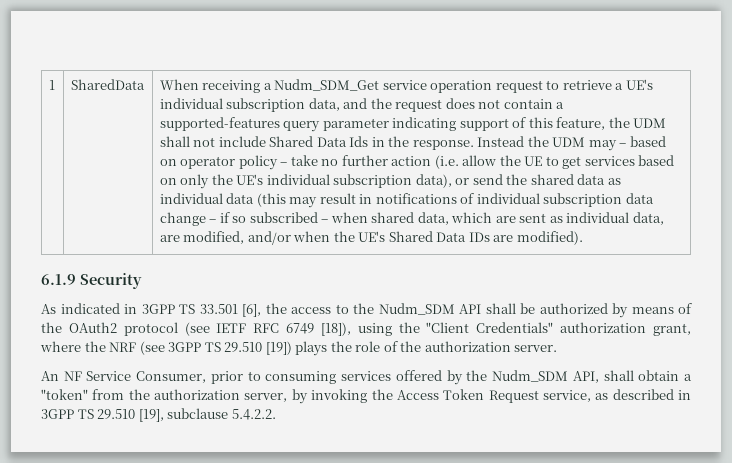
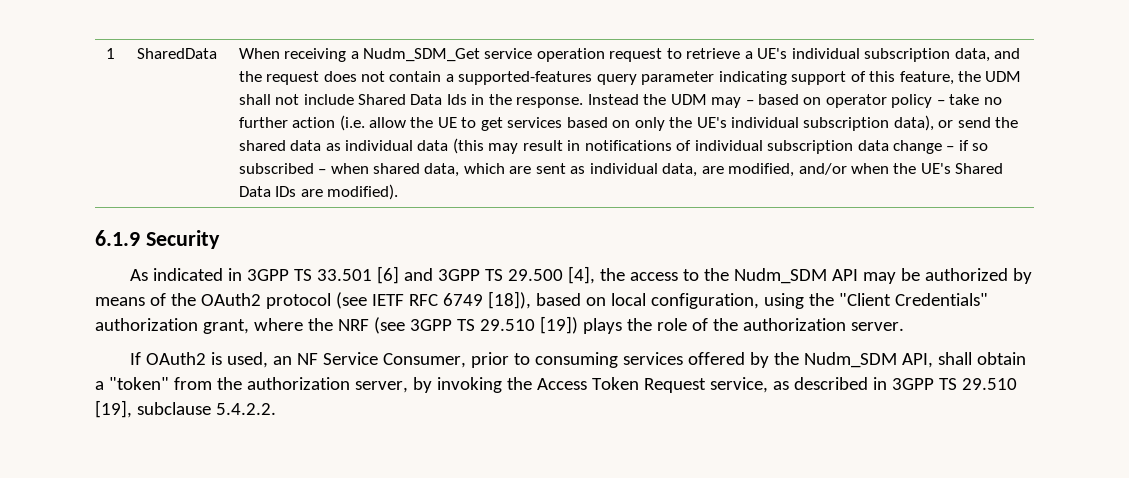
- As indicated in 3GPP TS 33.501 [6], the access to the Nudm_SDM API shall be authorized by means of the OAuth2 protocol (see IETF RFC 6749 [18]), using the "Client Credentials" authorization grant, where the NRF (see 3GPP TS 29.510 [19]) plays the role of the authorization server.
+ As indicated in 3GPP TS 33.501 [6] and 3GPP TS 29.500 [4], the access to the Nudm_SDM API may be authorized by means of the OAuth2 protocol (see IETF RFC 6749 [18]), based on local configuration, using the "Client Credentials" authorization grant, where the NRF (see 3GPP TS 29.510 [19]) plays the role of the authorization server.
- An NF Service Consumer, prior to consuming services offered by the Nudm_SDM API, shall obtain a "token" from the authorization server, by invoking the Access Token Request service, as described in 3GPP TS 29.510 [19], subclause 5.4.2.2.
+ If OAuth2 is used, an NF Service Consumer, prior to consuming services offered by the Nudm_SDM API, shall obtain a "token" from the authorization server, by invoking the Access Token Request service, as described in 3GPP TS 29.510 [19], subclause 5.4.2.2.

